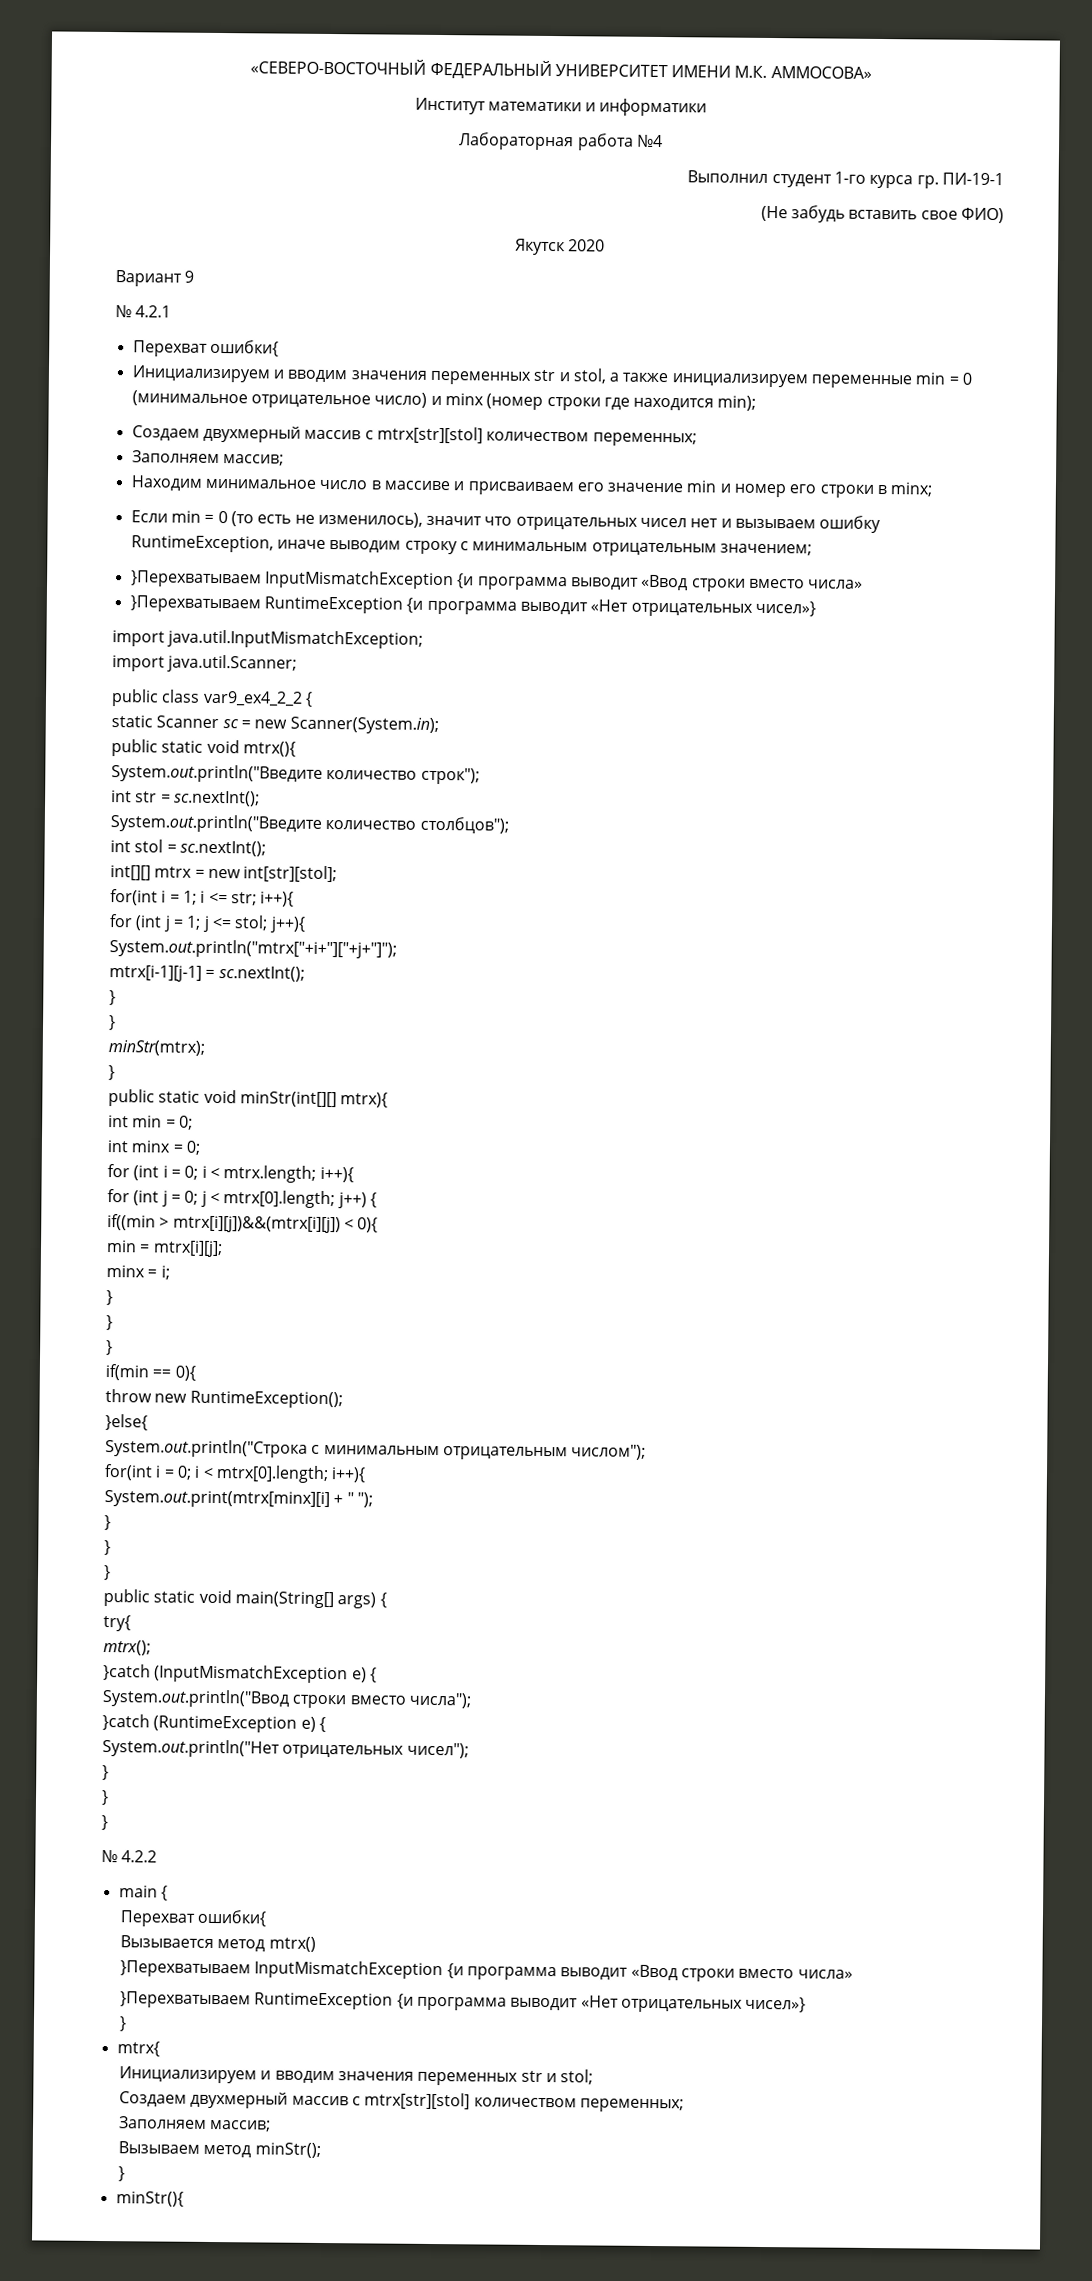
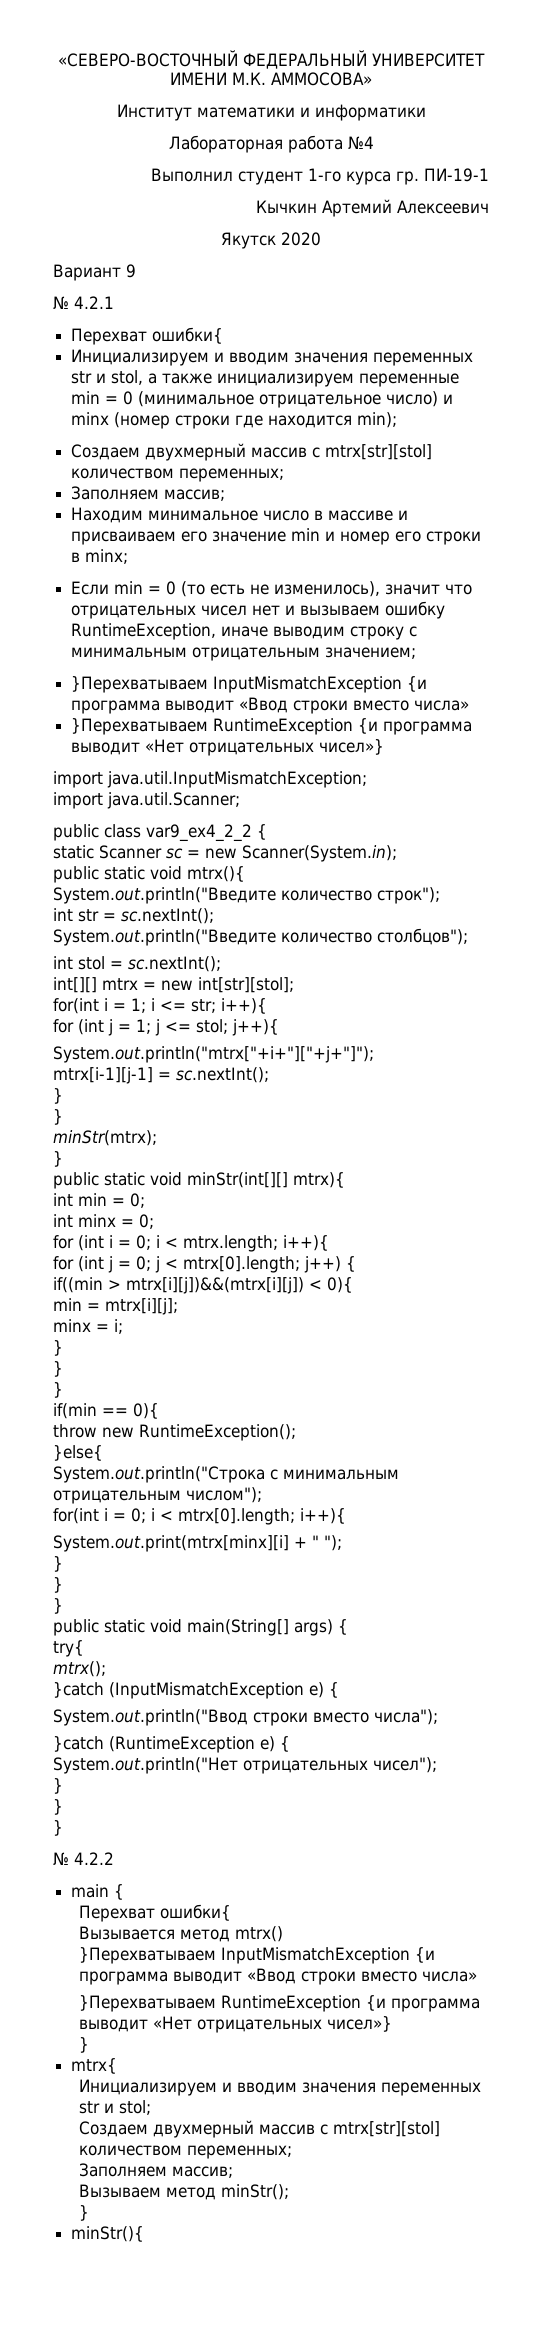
- (Не забудь вставить свое ФИО)
+ Кычкин Артемий Алексеевич

